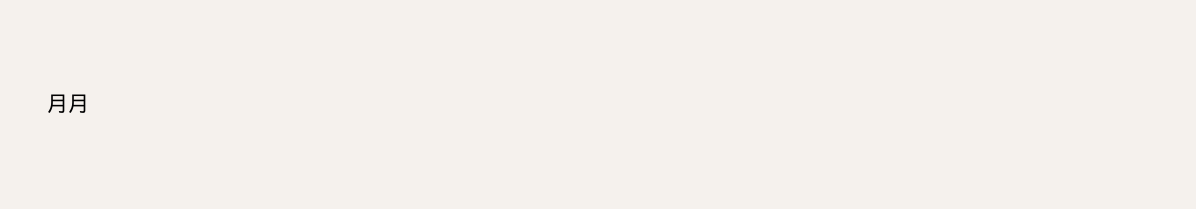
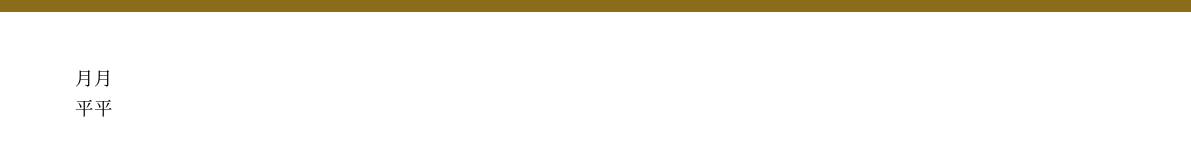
+ 平平

